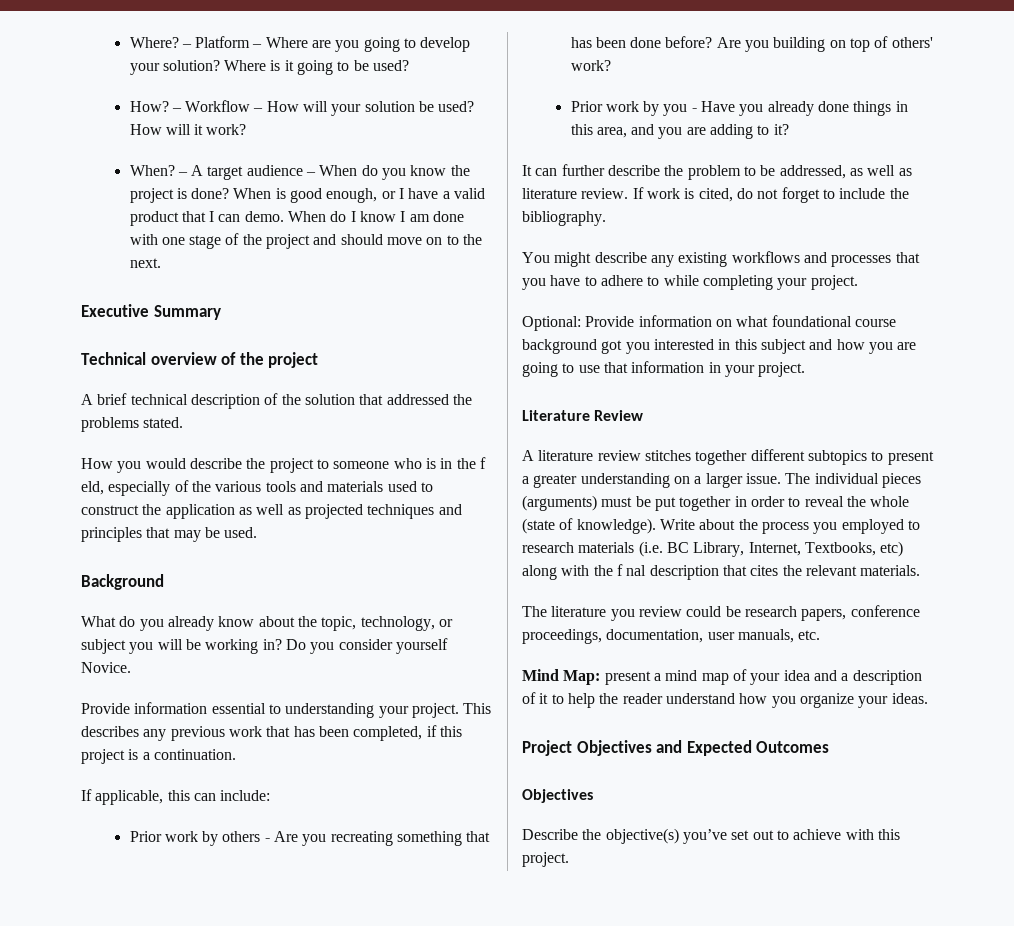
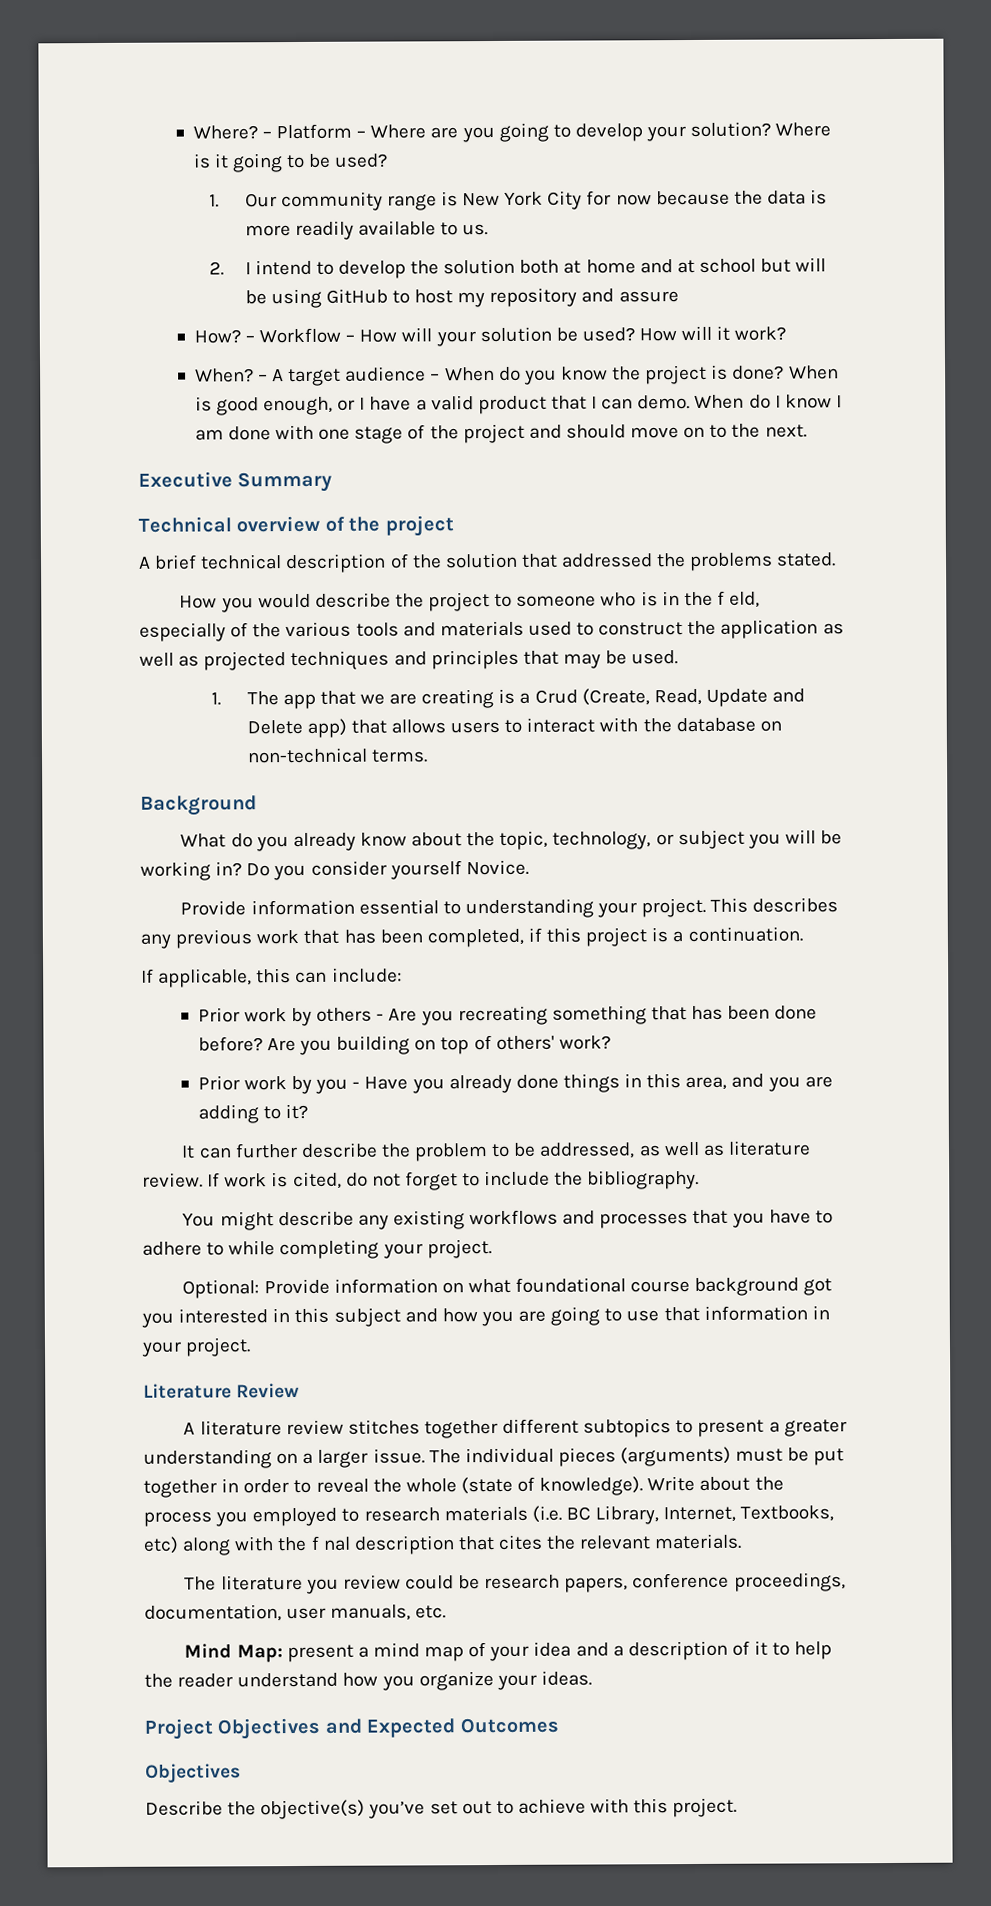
+ 1. Our community range is New York City for now because the data is more readily available to us.
+ 2. I intend to develop the solution both at home and at school but will be using GitHub to host my repository and assure
+ 1. The app that we are creating is a Crud (Create, Read, Update and Delete app) that allows users to interact with the database on non-technical terms.

